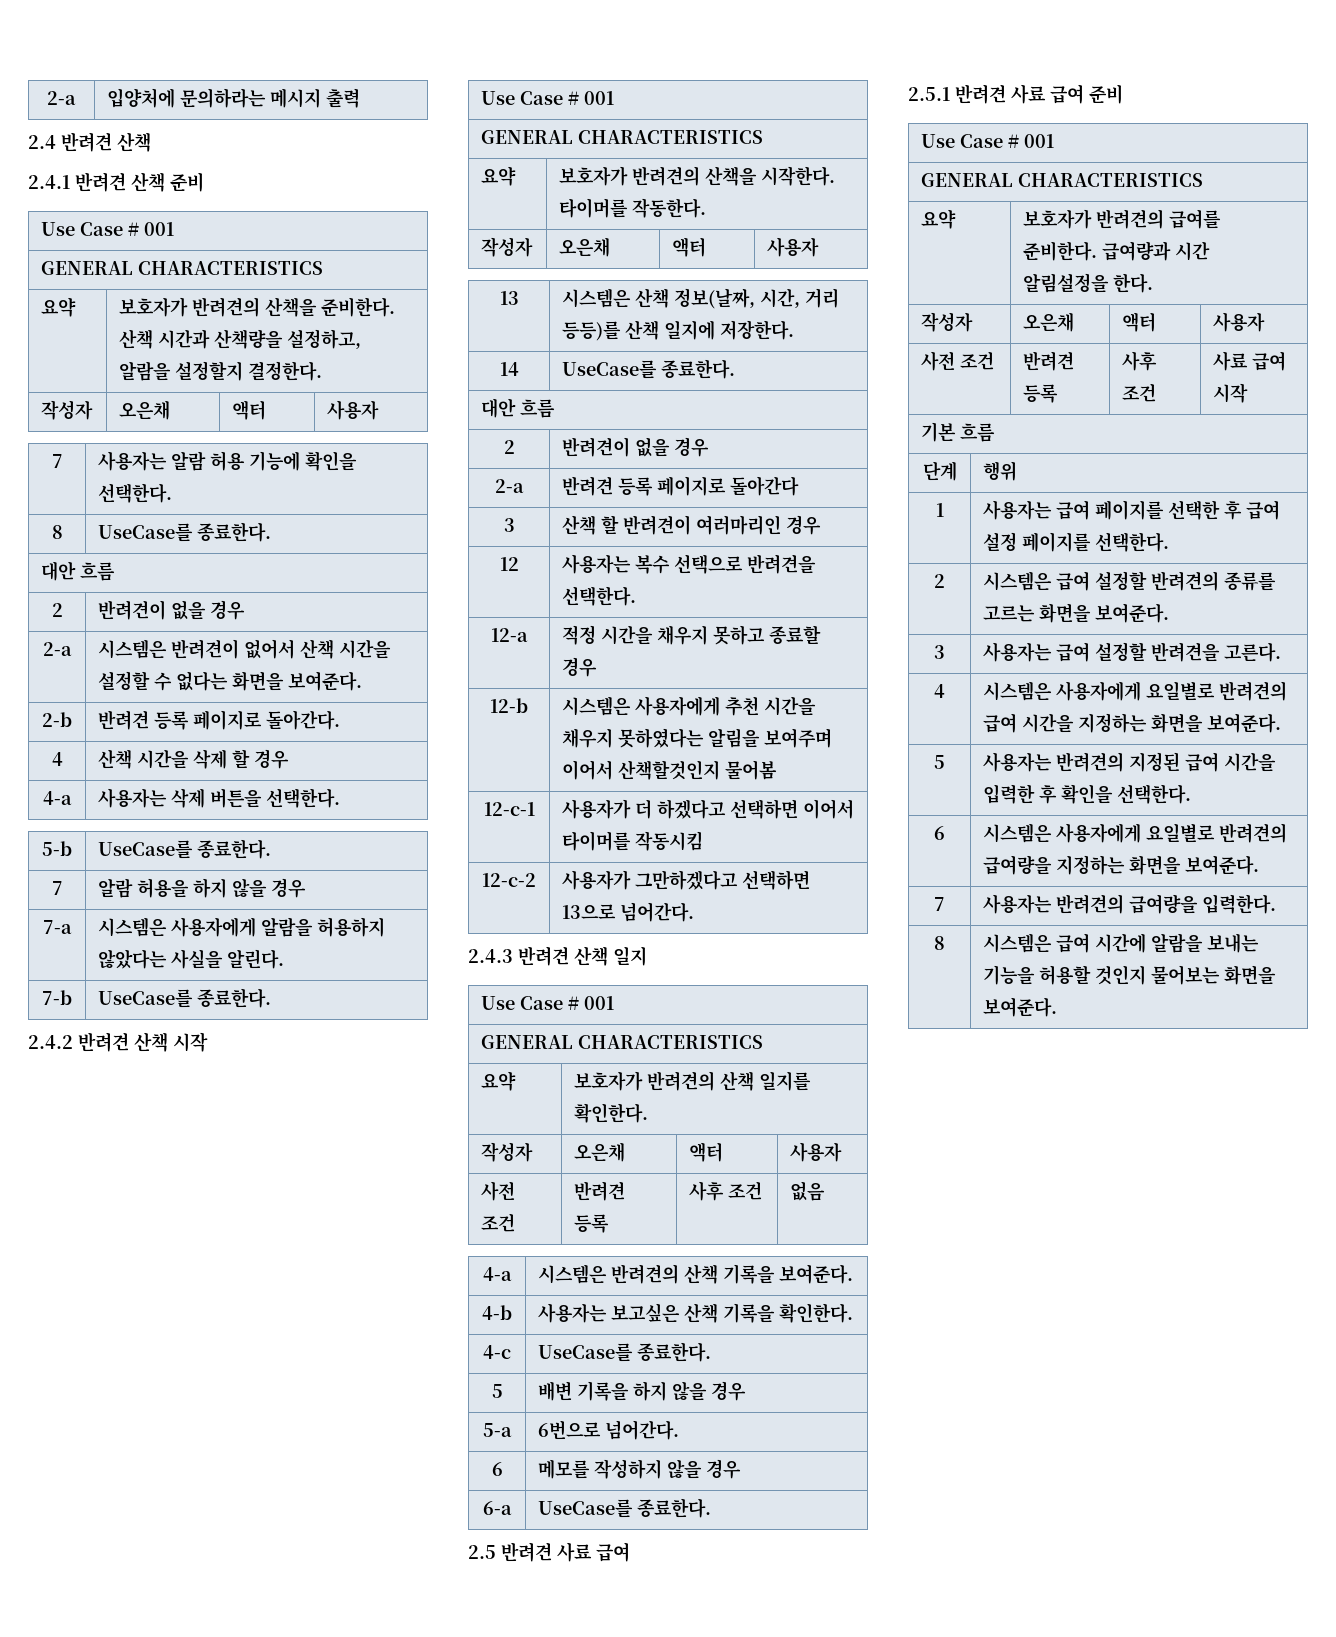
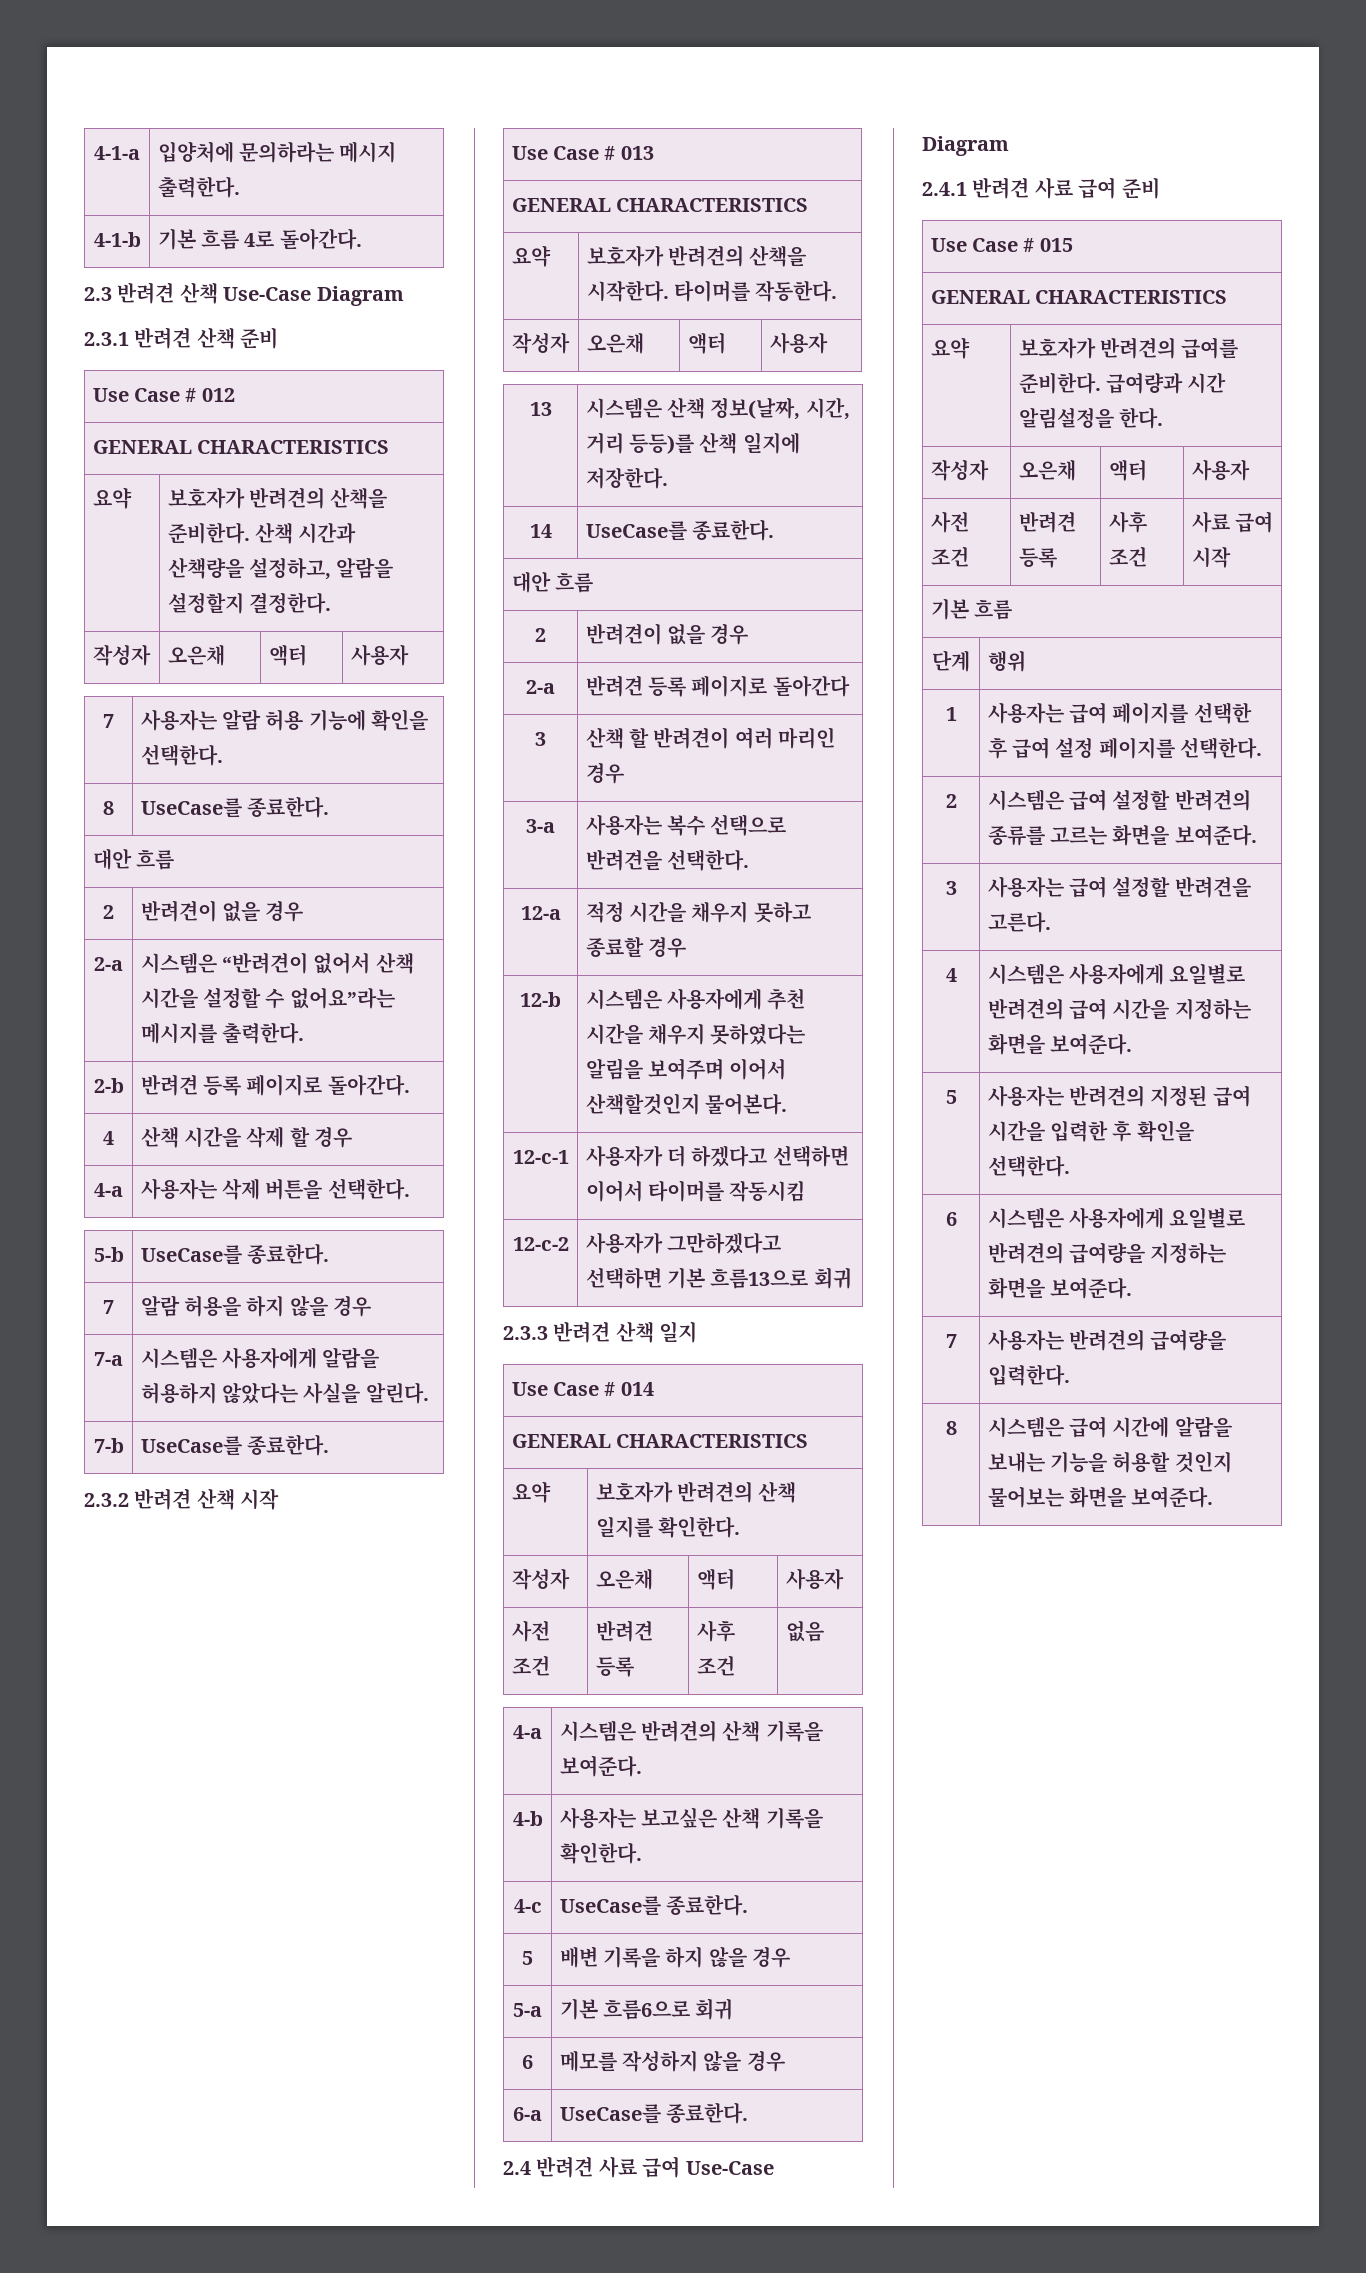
- 2-a | 입양처에 문의하라는 메시지 출력
- 2.4 반려견 산책
- 2.4.1 반려견 산책 준비
- Use Case # 001
+ 4-1-a | 입양처에 문의하라는 메시지 출력한다.
+ 4-1-b | 기본 흐름 4로 돌아간다.
+ 2.3 반려견 산책 Use-Case Diagram
+ 2.3.1 반려견 산책 준비
+ Use Case # 012
- 2-a | 시스템은 반려견이 없어서 산책 시간을 설정할 수 없다는 화면을 보여준다.
+ 2-a | 시스템은 “반려견이 없어서 산책 시간을 설정할 수 없어요”라는 메시지를 출력한다.
- 2.4.2 반려견 산책 시작
- Use Case # 001
+ 2.3.2 반려견 산책 시작
+ Use Case # 013
- 3 | 산책 할 반려견이 여러마리인 경우
- 12 | 사용자는 복수 선택으로 반려견을 선택한다.
+ 3 | 산책 할 반려견이 여러 마리인 경우
+ 3-a | 사용자는 복수 선택으로 반려견을 선택한다.
- 12-b | 시스템은 사용자에게 추천 시간을 채우지 못하였다는 알림을 보여주며 이어서 산책할것인지 물어봄
+ 12-b | 시스템은 사용자에게 추천 시간을 채우지 못하였다는 알림을 보여주며 이어서 산책할것인지 물어본다.
- 12-c-2 | 사용자가 그만하겠다고 선택하면 13으로 넘어간다.
- 2.4.3 반려견 산책 일지
- Use Case # 001
+ 12-c-2 | 사용자가 그만하겠다고 선택하면 기본 흐름13으로 회귀
+ 2.3.3 반려견 산책 일지
+ Use Case # 014
- 5-a | 6번으로 넘어간다.
+ 5-a | 기본 흐름6으로 회귀
- 2.5 반려견 사료 급여
- 2.5.1 반려견 사료 급여 준비
- Use Case # 001
+ 2.4 반려견 사료 급여 Use-Case Diagram
+ 2.4.1 반려견 사료 급여 준비
+ Use Case # 015

